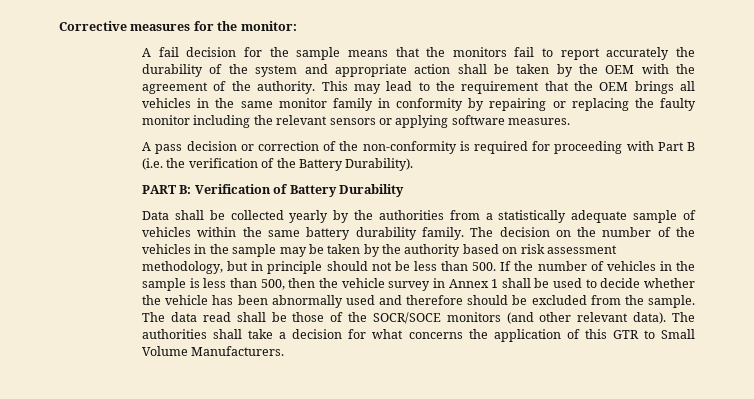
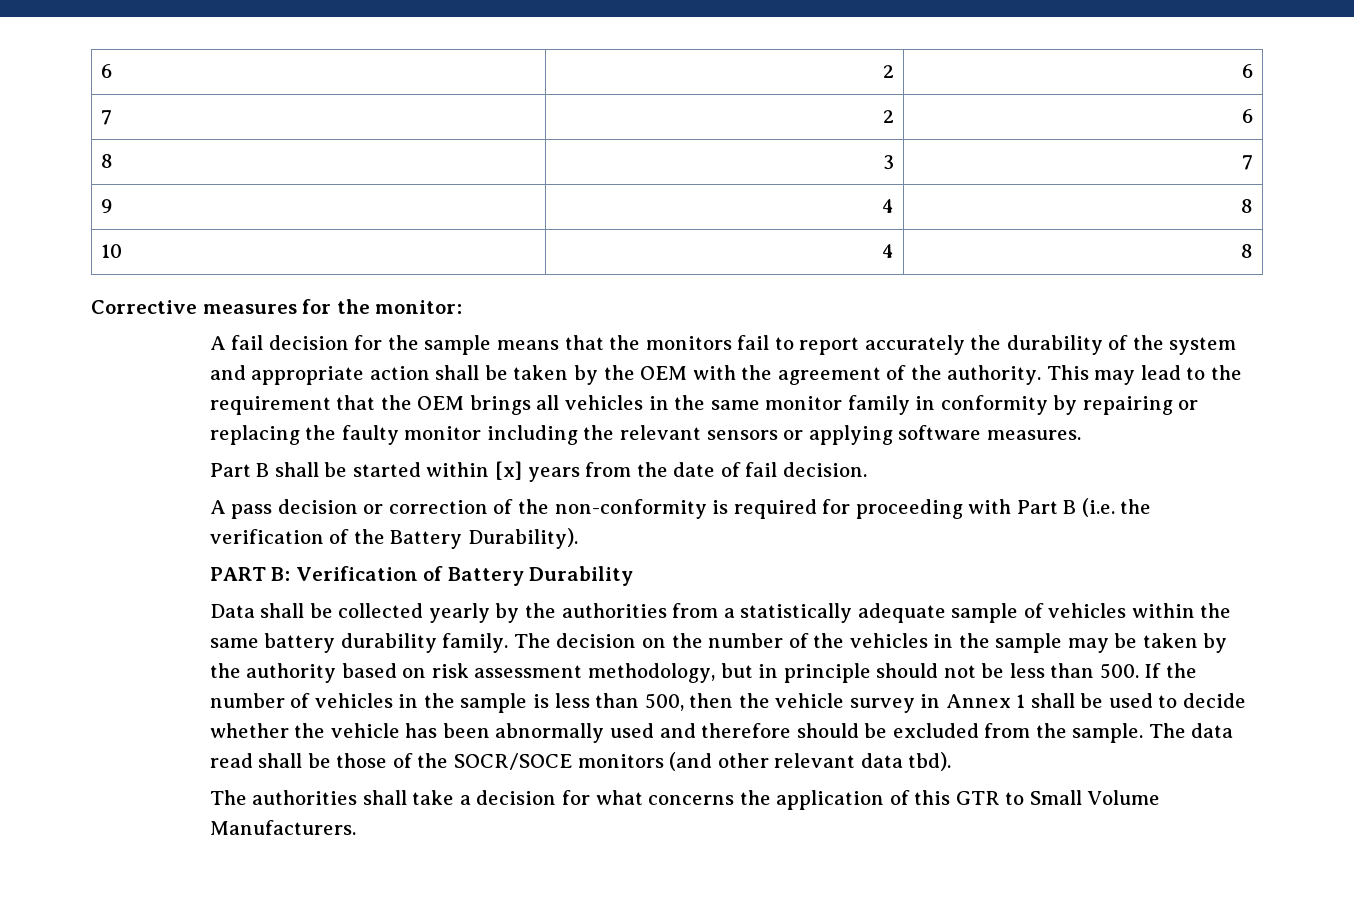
+ 6 | 2 | 6
+ 7 | 2 | 6
+ 8 | 3 | 7
+ 9 | 4 | 8
+ 10 | 4 | 8
+ Part B shall be started within [x] years from the date of fail decision.
- The data read shall be those of the SOCR/SOCE monitors (and other relevant data). The authorities shall take a decision for what concerns the application of this GTR to Small Volume Manufacturers.
+ The data read shall be those of the SOCR/SOCE monitors (and other relevant data tbd).
+ The authorities shall take a decision for what concerns the application of this GTR to Small Volume Manufacturers.

